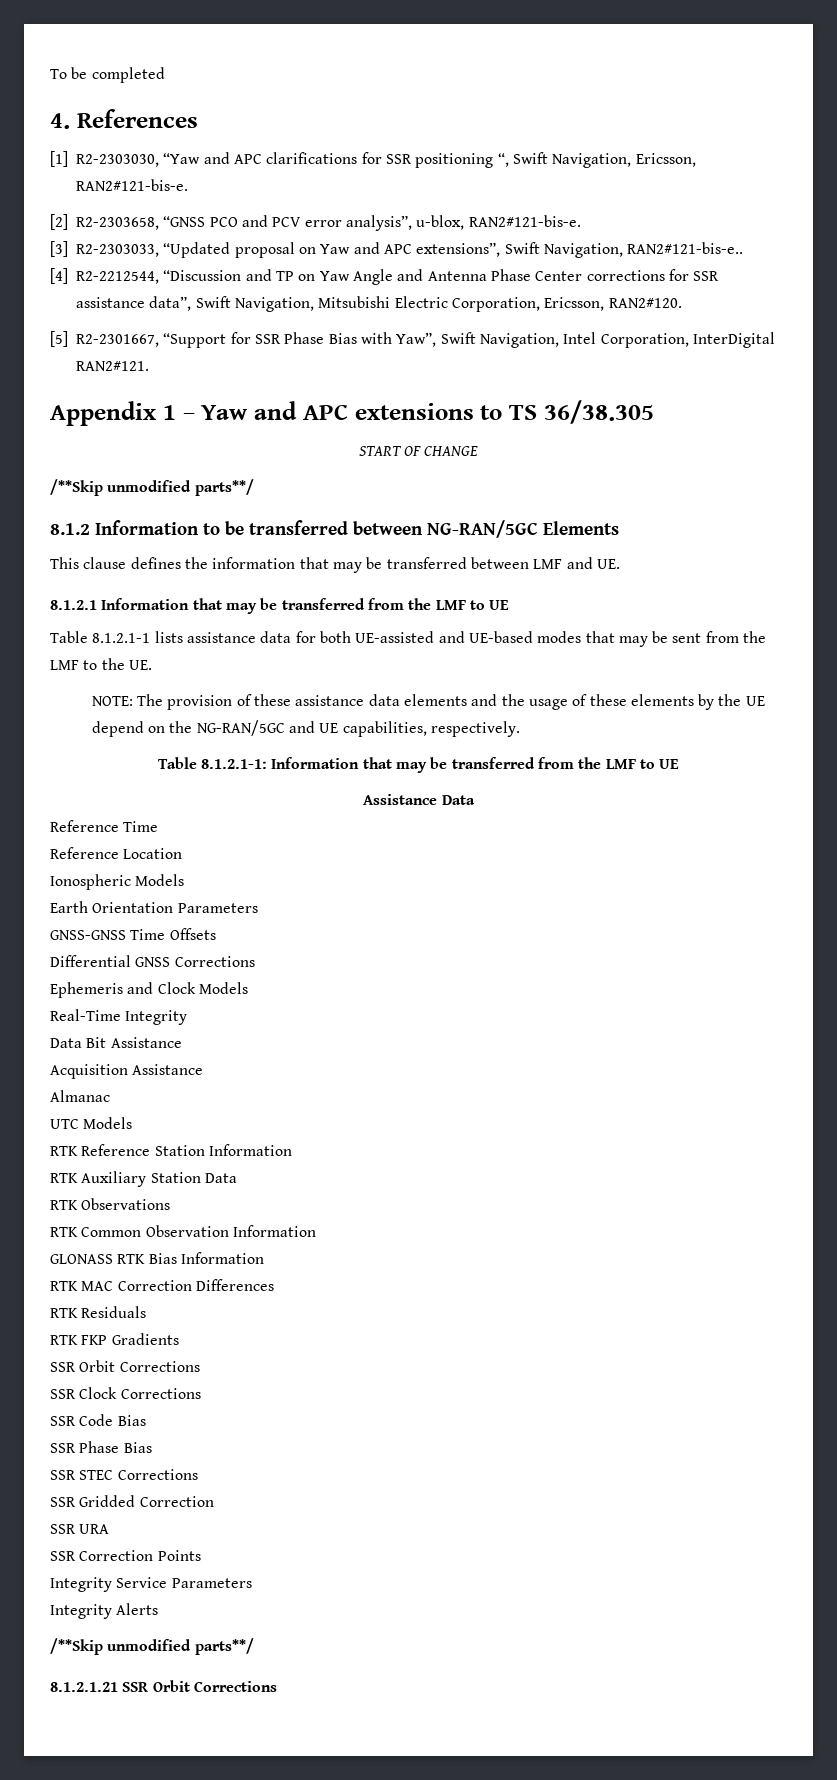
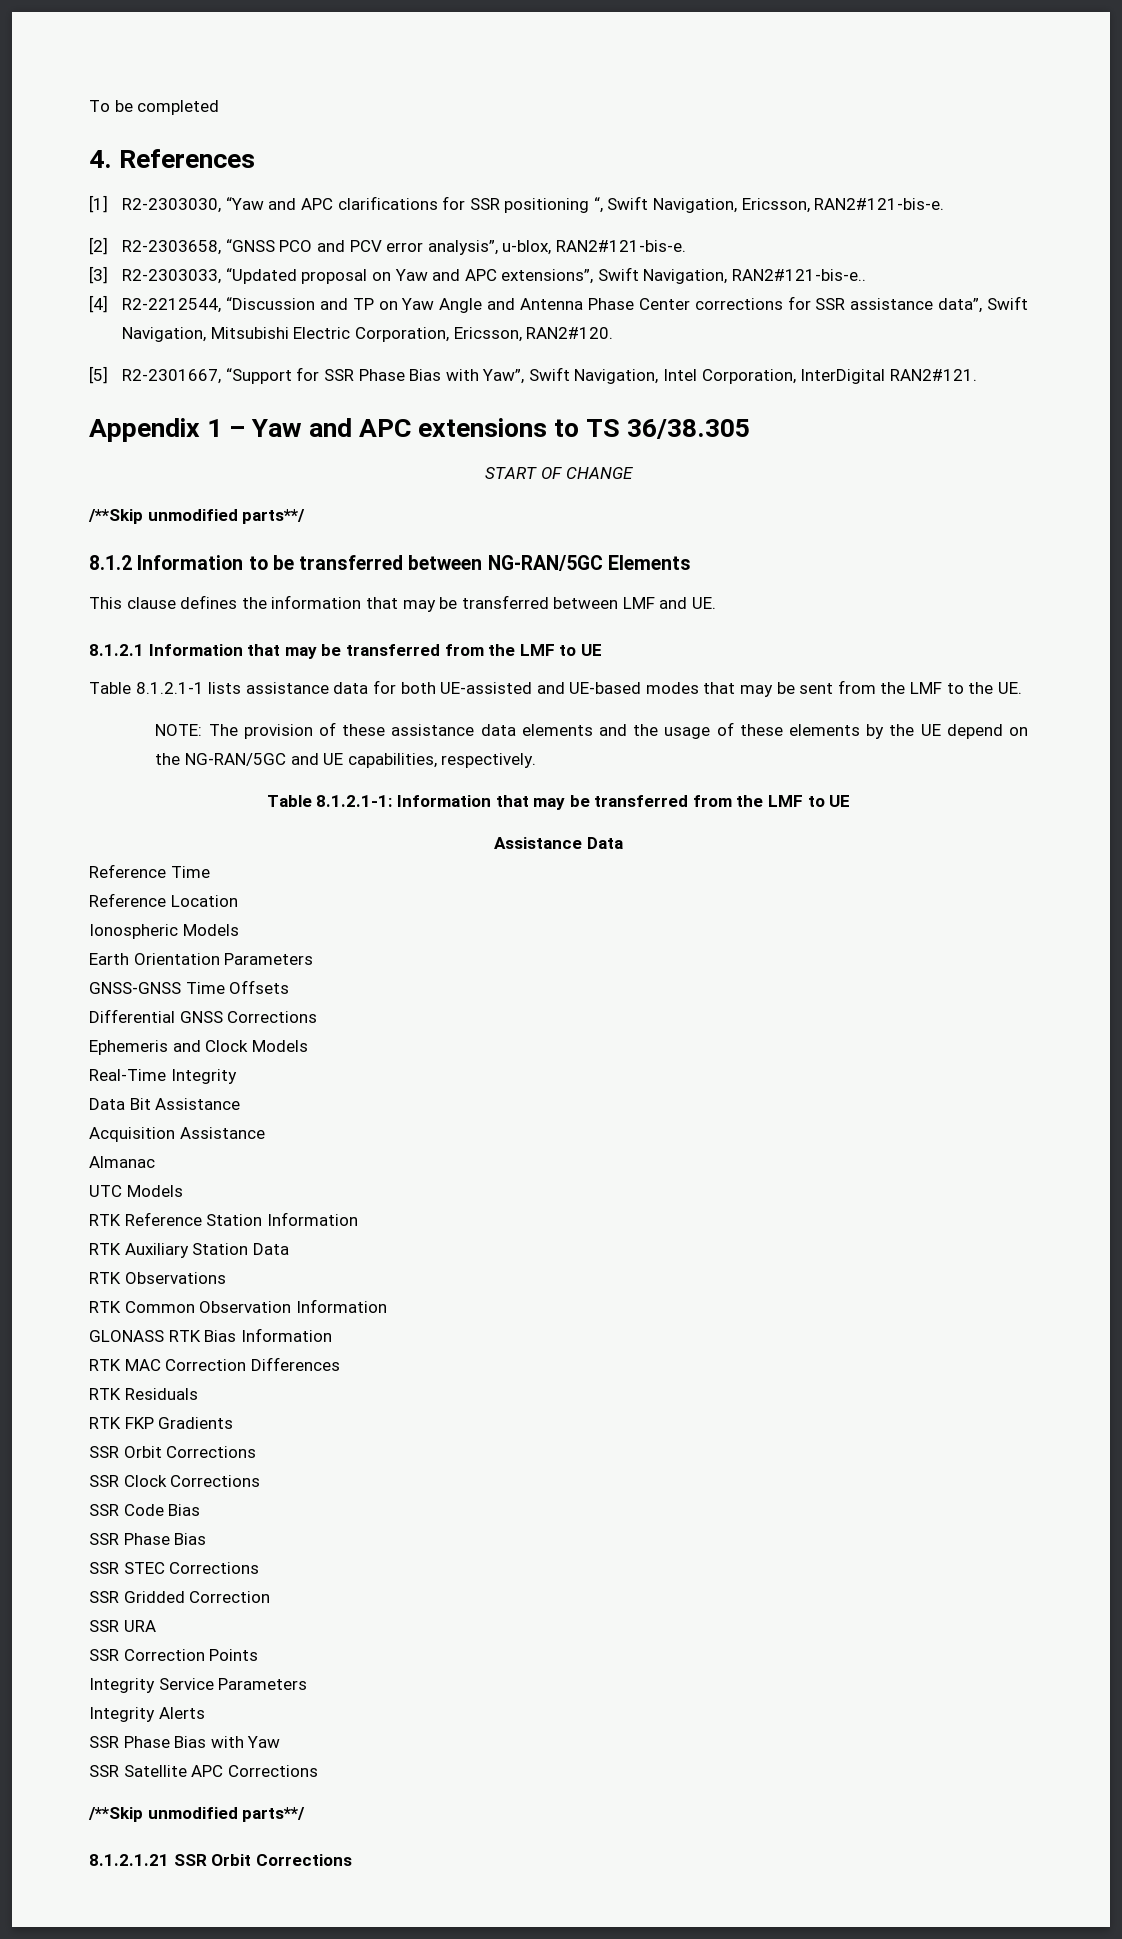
+ SSR Phase Bias with Yaw
+ SSR Satellite APC Corrections

